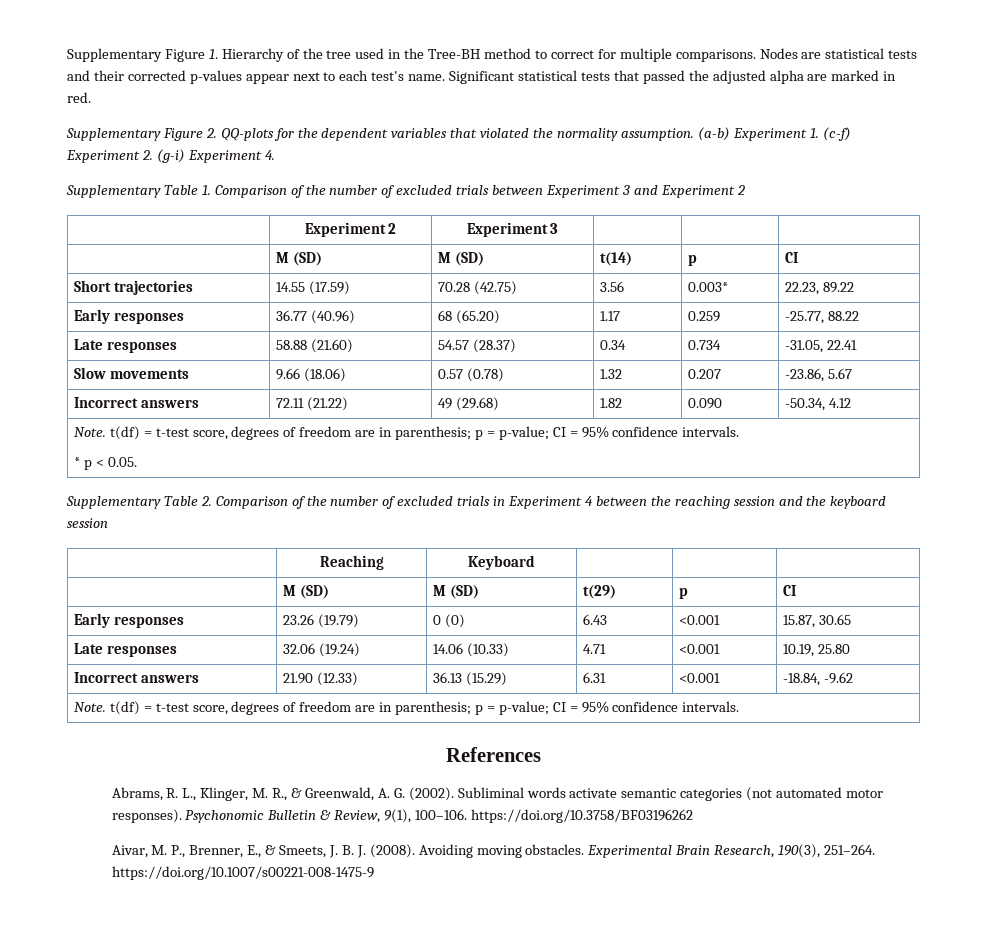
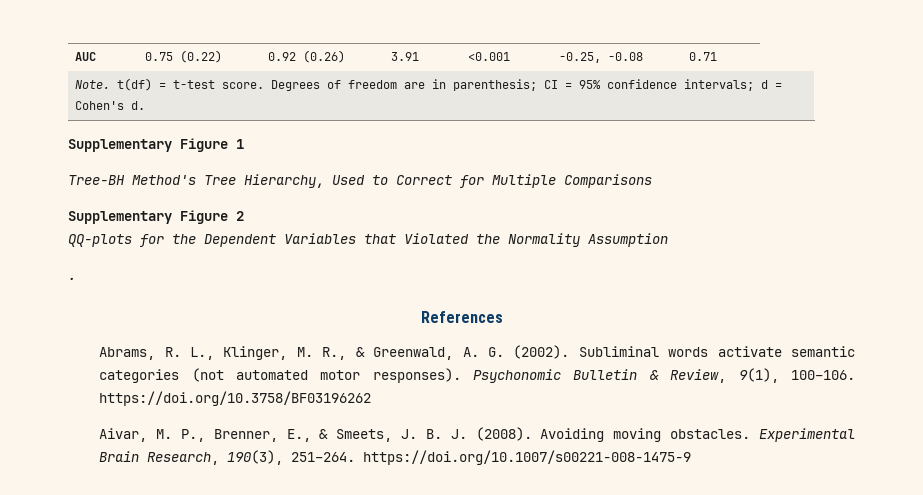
- Supplementary Figure 1. Hierarchy of the tree used in the Tree-BH method to correct for multiple comparisons. Nodes are statistical tests and their corrected p-values appear next to each test's name. Significant statistical tests that passed the adjusted alpha are marked in red.
- Supplementary Figure 2. QQ-plots for the dependent variables that violated the normality assumption. (a-b) Experiment 1. (c-f) Experiment 2. (g-i) Experiment 4.
- Supplementary Table 1. Comparison of the number of excluded trials between Experiment 3 and Experiment 2
- | Experiment 2 | Experiment 3 | | |
- | M (SD) | M (SD) | t(14) | p | CI
- Short trajectories | 14.55 (17.59) | 70.28 (42.75) | 3.56 | 0.003* | 22.23, 89.22
- Early responses | 36.77 (40.96) | 68 (65.20) | 1.17 | 0.259 | -25.77, 88.22
- Late responses | 58.88 (21.60) | 54.57 (28.37) | 0.34 | 0.734 | -31.05, 22.41
- Slow movements | 9.66 (18.06) | 0.57 (0.78) | 1.32 | 0.207 | -23.86, 5.67
- Incorrect answers | 72.11 (21.22) | 49 (29.68) | 1.82 | 0.090 | -50.34, 4.12
- Note. t(df) = t-test score, degrees of freedom are in parenthesis; p = p-value; CI = 95% confidence intervals.
- * p < 0.05.
- Supplementary Table 2. Comparison of the number of excluded trials in Experiment 4 between the reaching session and the keyboard session
- | Reaching | Keyboard | | |
- | M (SD) | M (SD) | t(29) | p | CI
- Early responses | 23.26 (19.79) | 0 (0) | 6.43 | <0.001 | 15.87, 30.65
- Late responses | 32.06 (19.24) | 14.06 (10.33) | 4.71 | <0.001 | 10.19, 25.80
- Incorrect answers | 21.90 (12.33) | 36.13 (15.29) | 6.31 | <0.001 | -18.84, -9.62
- Note. t(df) = t-test score, degrees of freedom are in parenthesis; p = p-value; CI = 95% confidence intervals.
+ AUC | 0.75 (0.22) | 0.92 (0.26) | 3.91 | <0.001 | -0.25, -0.08 | 0.71
+ Note. t(df) = t-test score. Degrees of freedom are in parenthesis; CI = 95% confidence intervals; d = Cohen's d.
+ Supplementary Figure 1
+ Tree-BH Method's Tree Hierarchy, Used to Correct for Multiple Comparisons
+ Supplementary Figure 2
+ QQ-plots for the Dependent Variables that Violated the Normality Assumption
+ .

